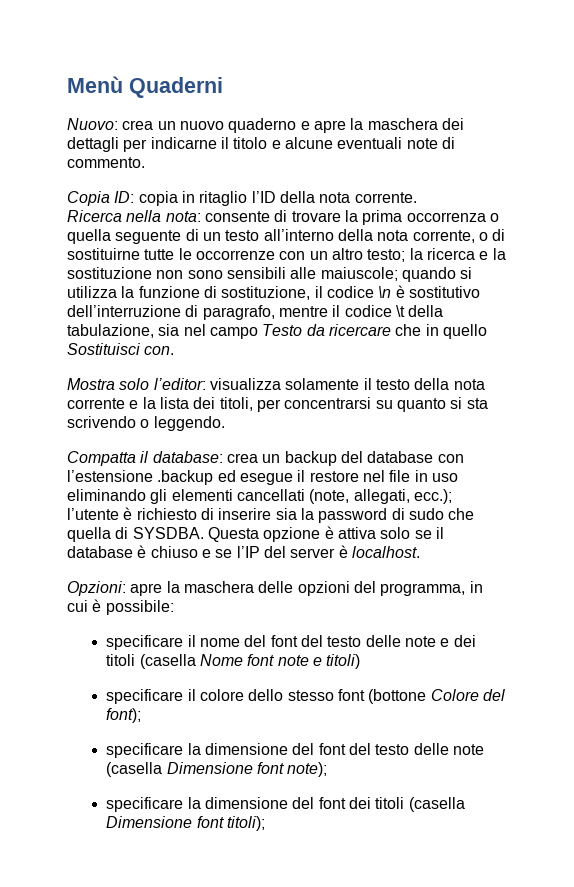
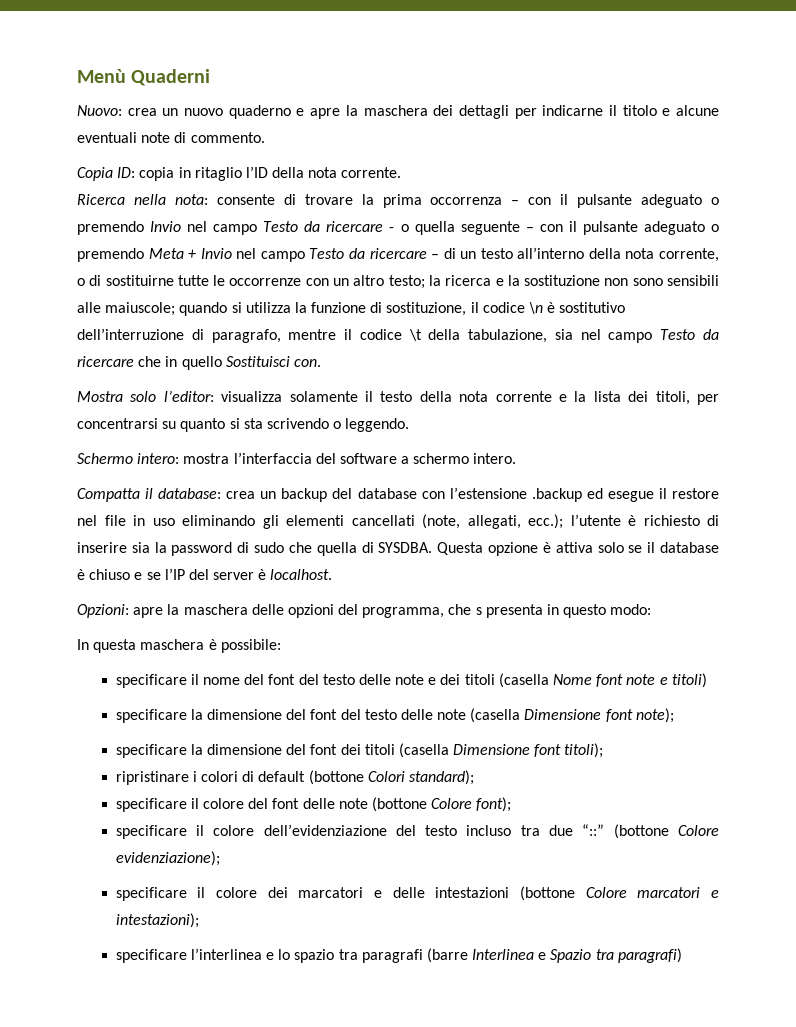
- consente di trovare la prima occorrenza o quella seguente di un testo all’interno della nota corrente, o di sostituirne tutte le occorrenze con un altro testo;
+ consente di trovare la prima occorrenza – con il pulsante adeguato o premendo Invio nel campo Testo da ricercare - o quella seguente – con il pulsante adeguato o premendo Meta + Invio nel campo Testo da ricercare – di un testo all’interno della nota corrente, o di sostituirne tutte le occorrenze con un altro testo;
+ Schermo intero: mostra l’interfaccia del software a schermo intero.
- Opzioni: apre la maschera delle opzioni del programma, in cui è possibile:
+ Opzioni: apre la maschera delle opzioni del programma, che s presenta in questo modo:
+ In questa maschera è possibile:
- specificare il colore dello stesso font (bottone Colore del font);
+ ripristinare i colori di default (bottone Colori standard);
+ specificare il colore del font delle note (bottone Colore font);
+ specificare il colore dell’evidenziazione del testo incluso tra due “::” (bottone Colore evidenziazione);
+ specificare il colore dei marcatori e delle intestazioni (bottone Colore marcatori e intestazioni);
+ specificare l’interlinea e lo spazio tra paragrafi (barre Interlinea e Spazio tra paragrafi)

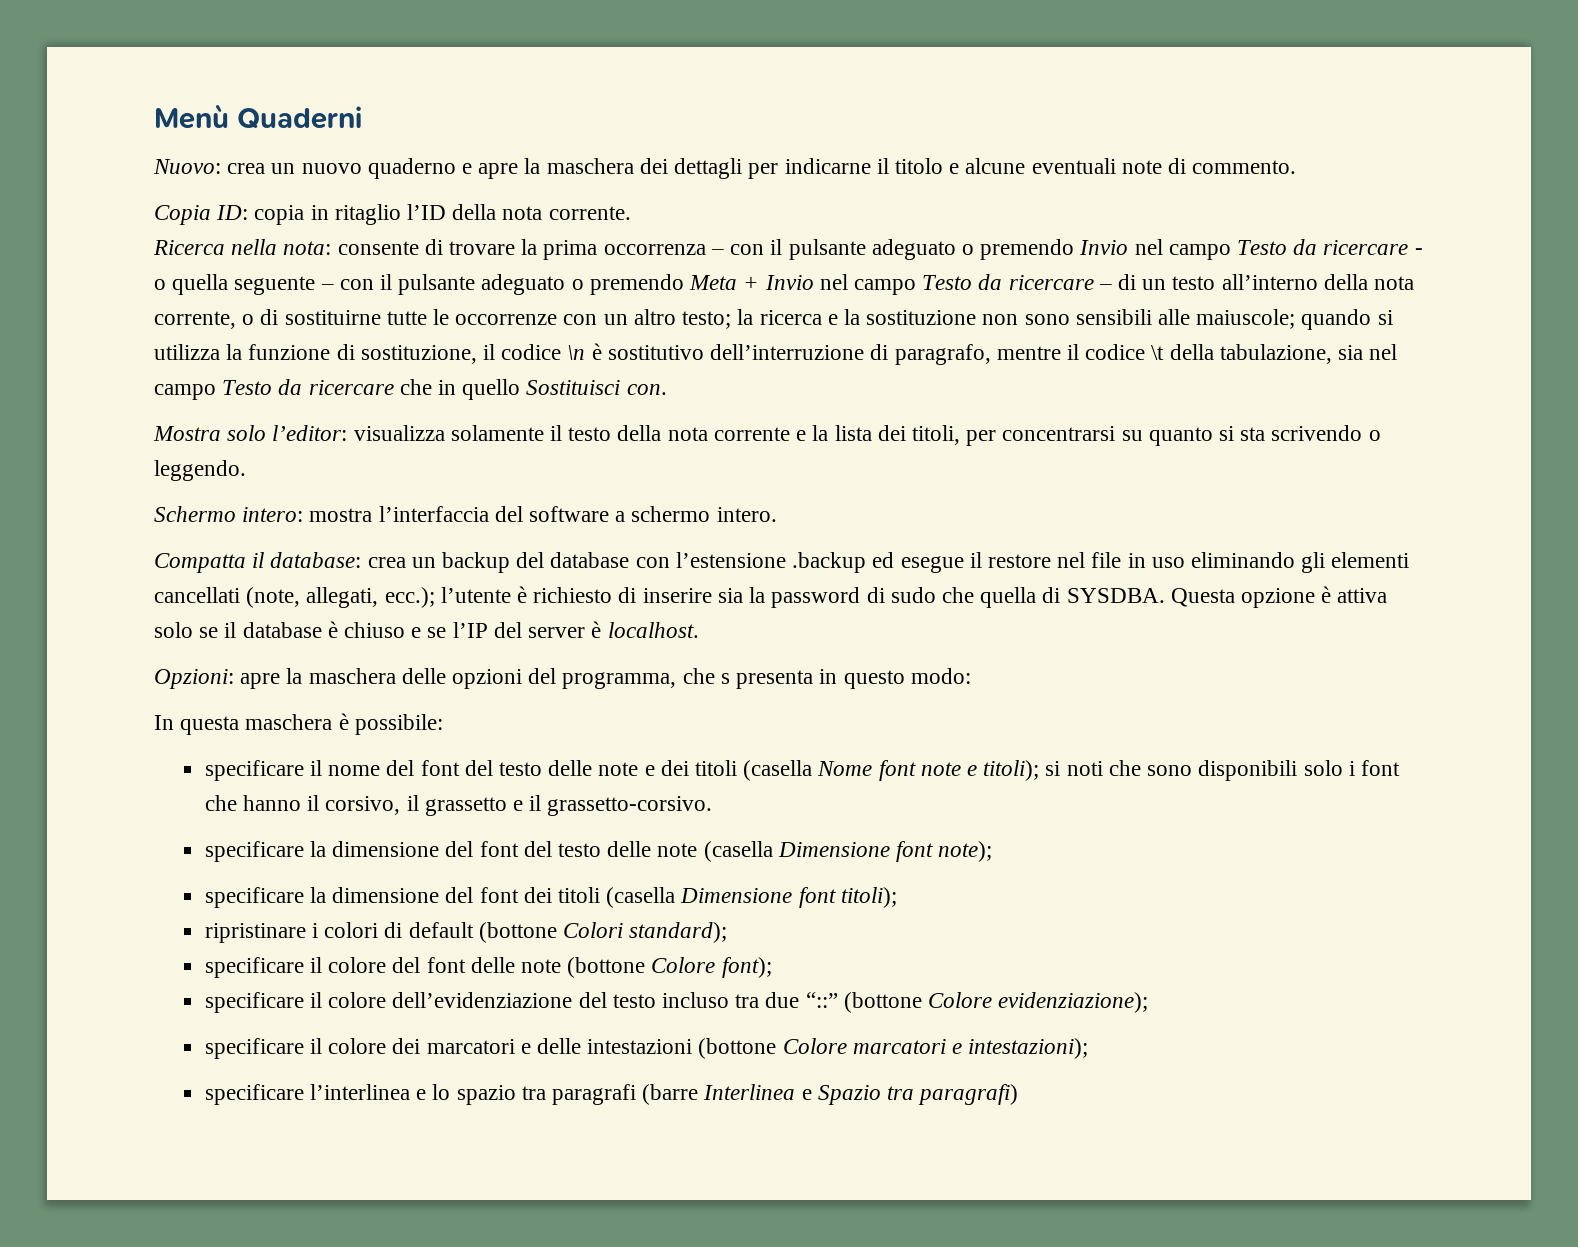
- specificare il nome del font del testo delle note e dei titoli (casella Nome font note e titoli)
+ specificare il nome del font del testo delle note e dei titoli (casella Nome font note e titoli); si noti che sono disponibili solo i font che hanno il corsivo, il grassetto e il grassetto-corsivo.

